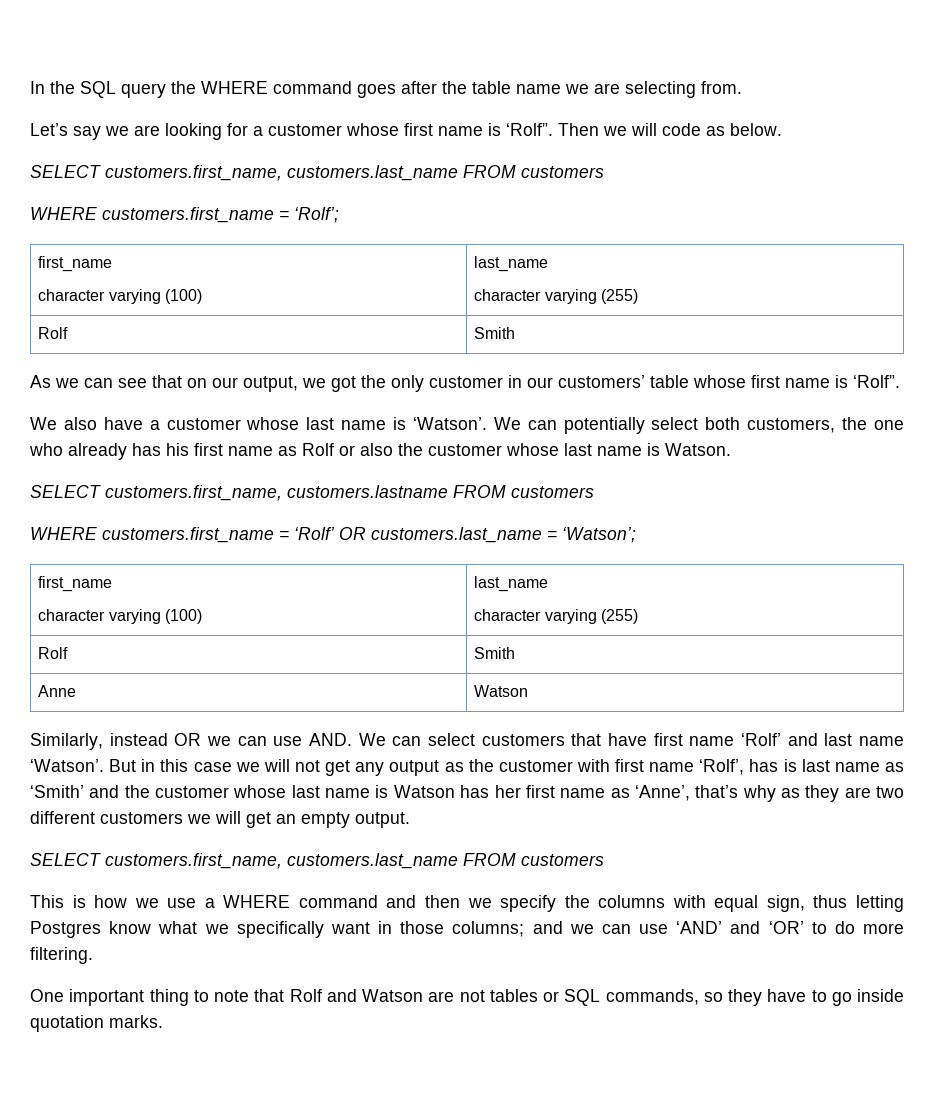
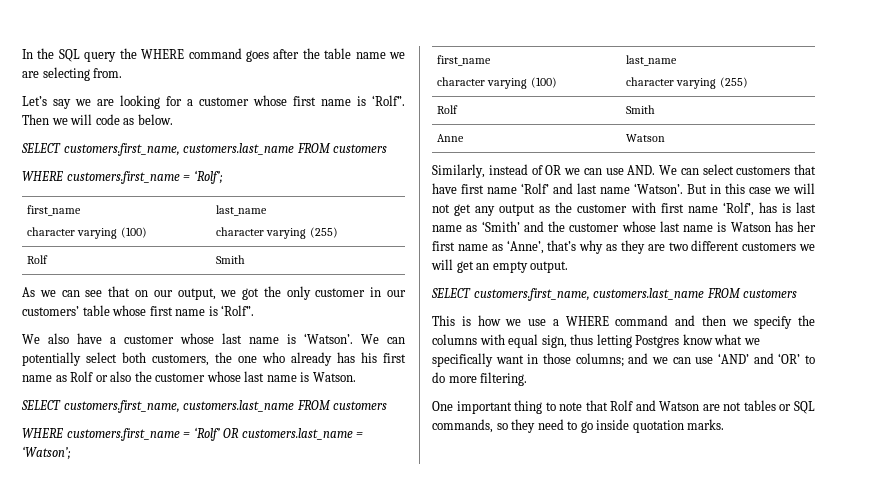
  We can potentially select both customers, the one who already has his first name as Rolf or also the customer whose last name is Watson.
- SELECT customers.first_name, customers.lastname FROM customers
+ SELECT customers.first_name, customers.last_name FROM customers
- Similarly, instead OR we can use AND. We can select customers that have first name ‘Rolf’ and last name ‘Watson’.
+ Similarly, instead of OR we can use AND. We can select customers that have first name ‘Rolf’ and last name ‘Watson’.
- One important thing to note that Rolf and Watson are not tables or SQL commands, so they have to go inside quotation marks.
+ One important thing to note that Rolf and Watson are not tables or SQL commands, so they need to go inside quotation marks.

